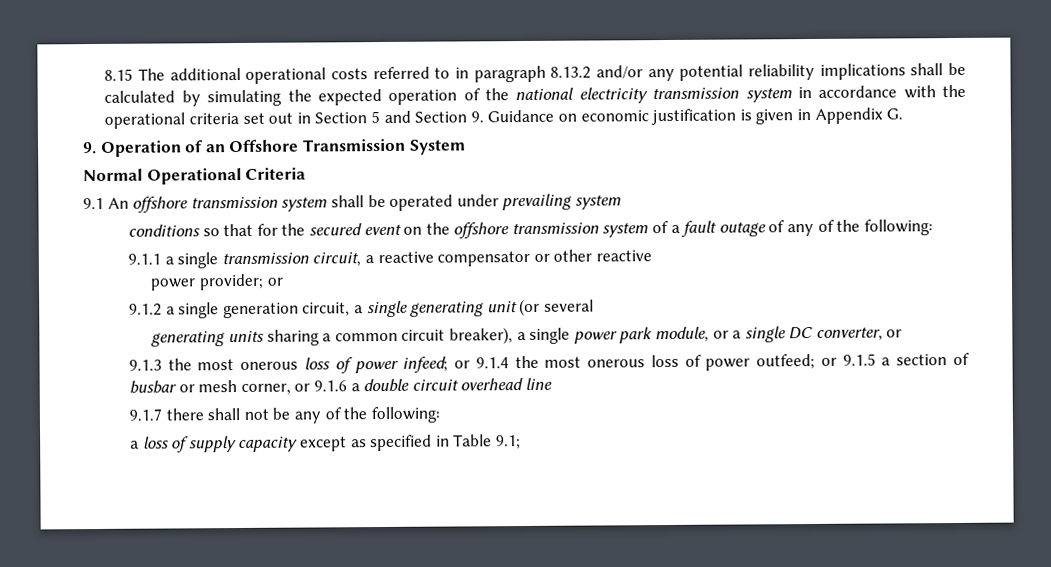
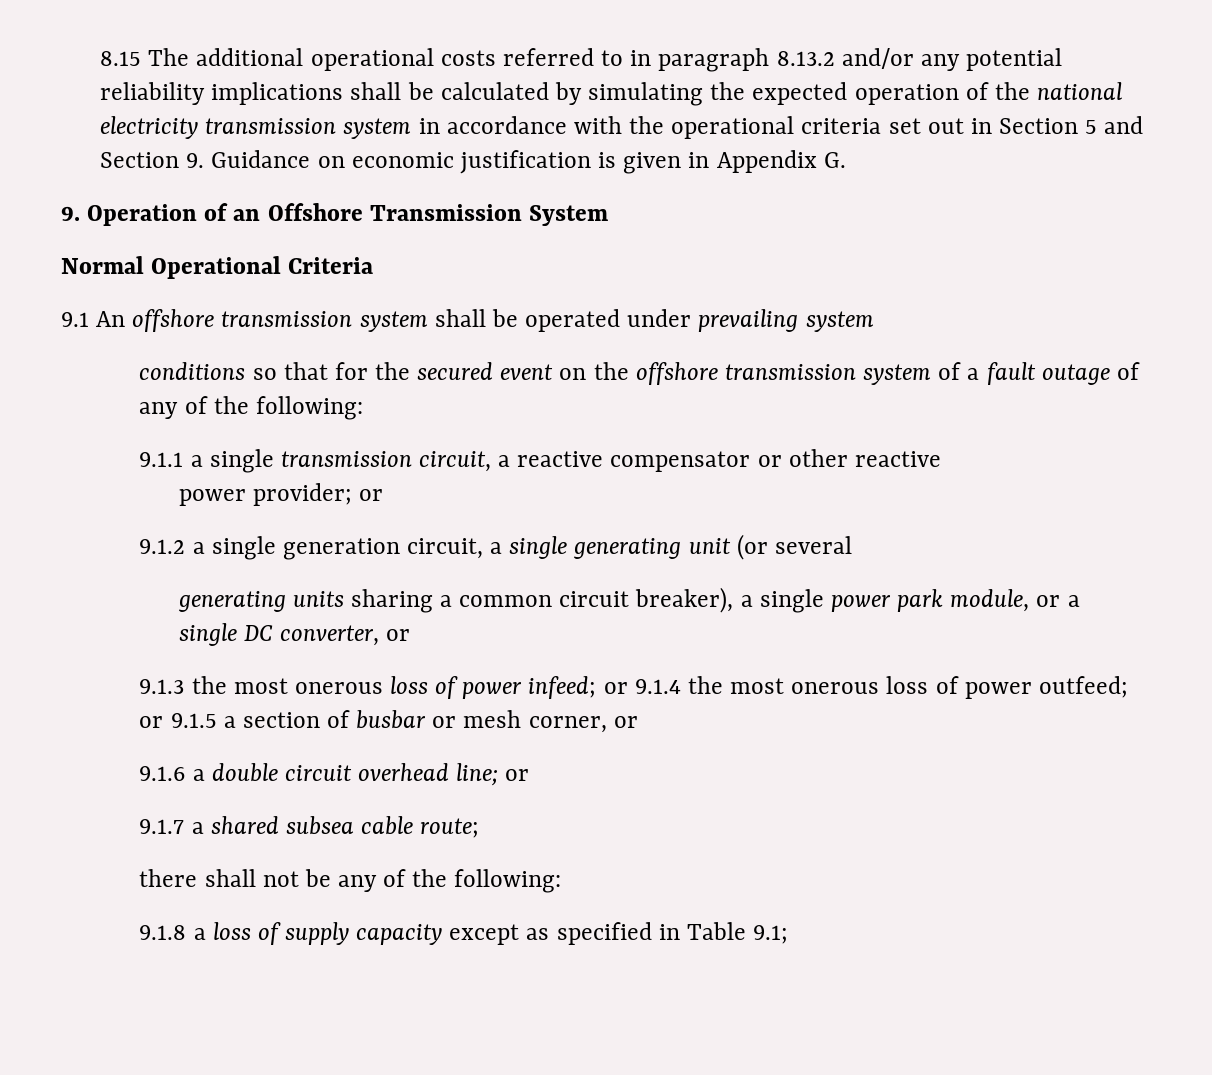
- 9.1.3 the most onerous loss of power infeed; or 9.1.4 the most onerous loss of power outfeed; or 9.1.5 a section of busbar or mesh corner, or 9.1.6 a double circuit overhead line
+ 9.1.3 the most onerous loss of power infeed; or 9.1.4 the most onerous loss of power outfeed; or 9.1.5 a section of busbar or mesh corner, or
+ 9.1.6 a double circuit overhead line; or
- 9.1.7 there shall not be any of the following:
+ 9.1.7 a shared subsea cable route;
+ there shall not be any of the following:
- a loss of supply capacity except as specified in Table 9.1;
+ 9.1.8 a loss of supply capacity except as specified in Table 9.1;

